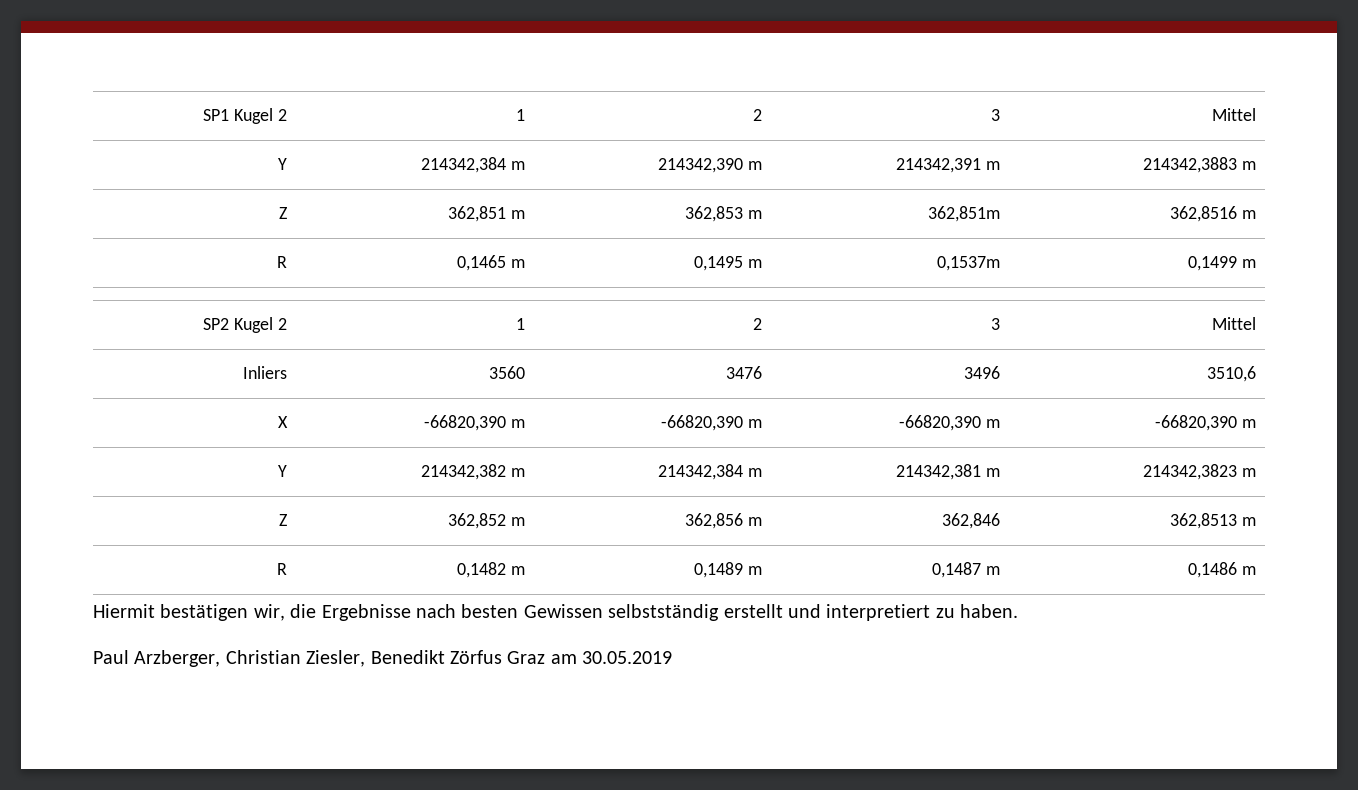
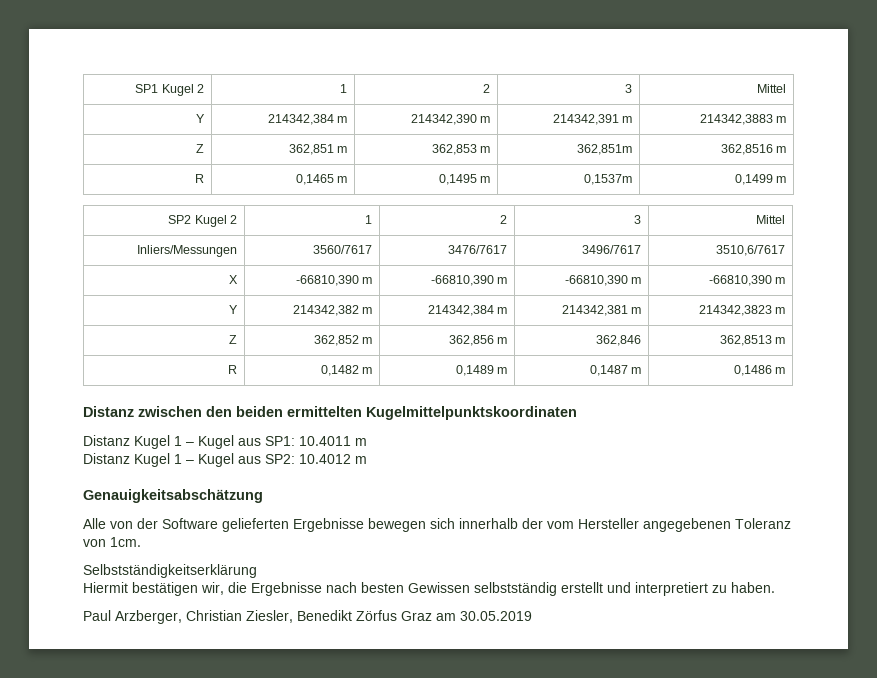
- Inliers | 3560 | 3476 | 3496 | 3510,6
+ Inliers/Messungen | 3560/7617 | 3476/7617 | 3496/7617 | 3510,6/7617
- X | -66820,390 m | -66820,390 m | -66820,390 m | -66820,390 m
+ X | -66810,390 m | -66810,390 m | -66810,390 m | -66810,390 m
+ Distanz zwischen den beiden ermittelten Kugelmittelpunktskoordinaten
+ Distanz Kugel 1 – Kugel aus SP1: 10.4011 m
+ Distanz Kugel 1 – Kugel aus SP2: 10.4012 m
+ Genauigkeitsabschätzung
+ Alle von der Software gelieferten Ergebnisse bewegen sich innerhalb der vom Hersteller angegebenen Toleranz von 1cm.
+ Selbstständigkeitserklärung

